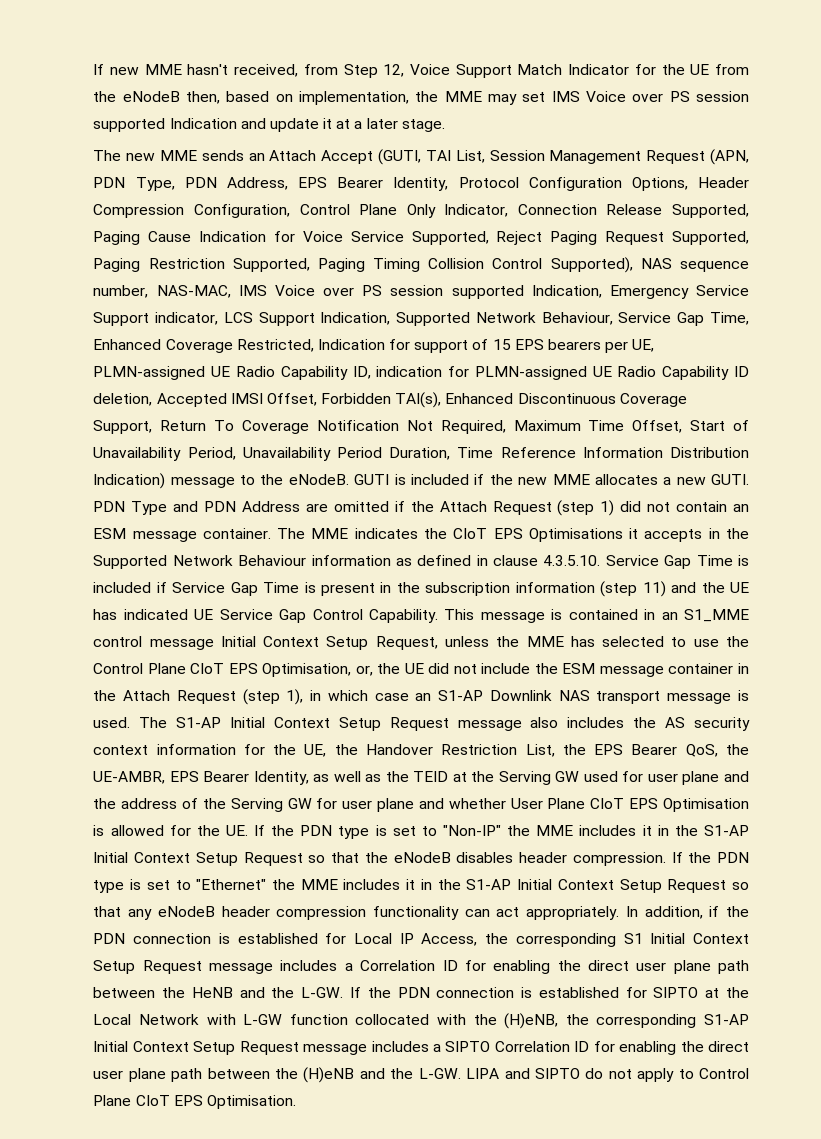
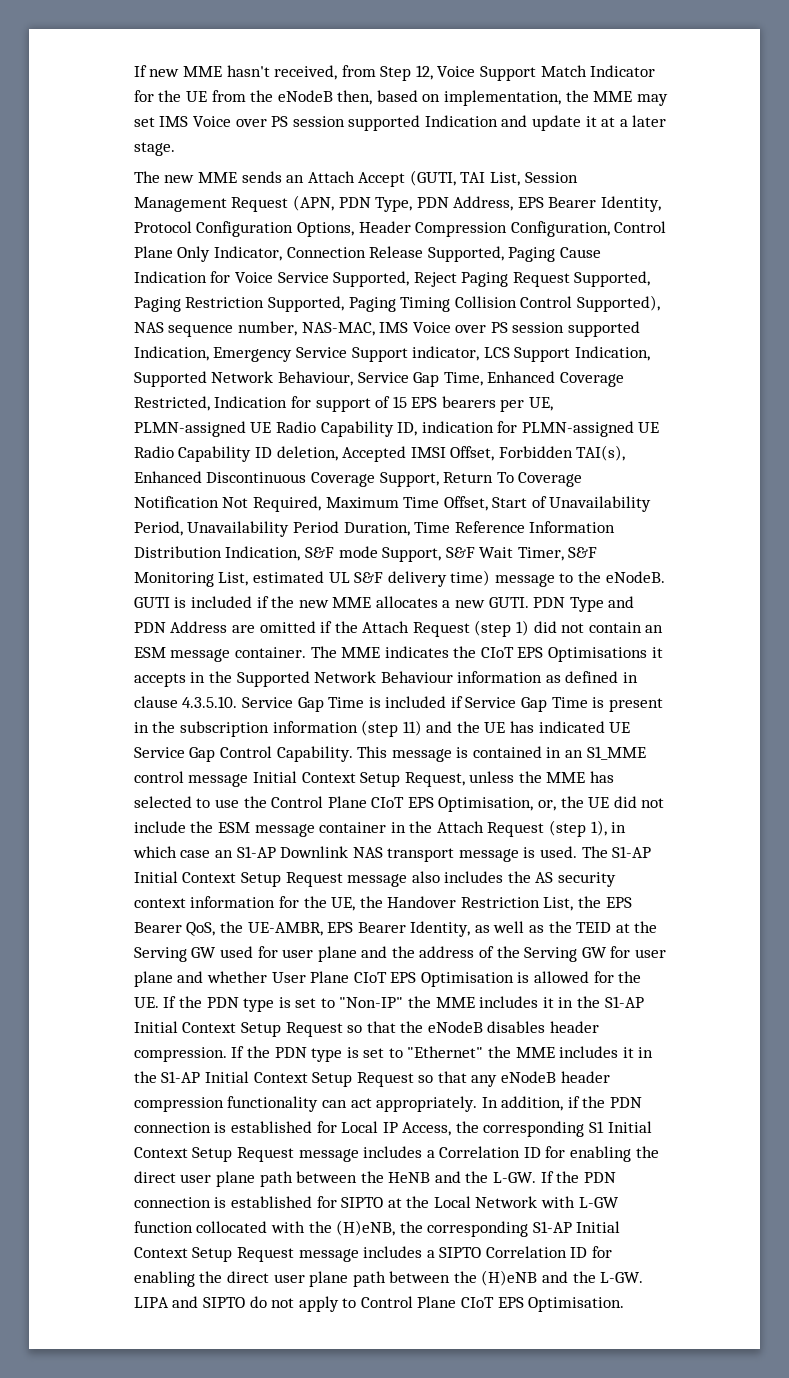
- The new MME sends an Attach Accept (GUTI, TAI List, Session Management Request (APN, PDN Type, PDN Address, EPS Bearer Identity, Protocol Configuration Options, Header Compression Configuration, Control Plane Only Indicator, Connection Release Supported, Paging Cause Indication for Voice Service Supported, Reject Paging Request Supported, Paging Restriction Supported, Paging Timing Collision Control Supported), NAS sequence number, NAS-MAC, IMS Voice over PS session supported Indication, Emergency Service Support indicator, LCS Support Indication, Supported Network Behaviour, Service Gap Time, Enhanced Coverage Restricted, Indication for support of 15 EPS bearers per UE, PLMN-assigned UE Radio Capability ID, indication for PLMN-assigned UE Radio Capability ID deletion, Accepted IMSI Offset, Forbidden TAI(s), Enhanced Discontinuous Coverage Support, Return To Coverage Notification Not Required, Maximum Time Offset, Start of Unavailability Period, Unavailability Period Duration, Time Reference Information Distribution Indication) message to the eNodeB.
+ The new MME sends an Attach Accept (GUTI, TAI List, Session Management Request (APN, PDN Type, PDN Address, EPS Bearer Identity, Protocol Configuration Options, Header Compression Configuration, Control Plane Only Indicator, Connection Release Supported, Paging Cause Indication for Voice Service Supported, Reject Paging Request Supported, Paging Restriction Supported, Paging Timing Collision Control Supported), NAS sequence number, NAS-MAC, IMS Voice over PS session supported Indication, Emergency Service Support indicator, LCS Support Indication, Supported Network Behaviour, Service Gap Time, Enhanced Coverage Restricted, Indication for support of 15 EPS bearers per UE, PLMN-assigned UE Radio Capability ID, indication for PLMN-assigned UE Radio Capability ID deletion, Accepted IMSI Offset, Forbidden TAI(s), Enhanced Discontinuous Coverage Support, Return To Coverage Notification Not Required, Maximum Time Offset, Start of Unavailability Period, Unavailability Period Duration, Time Reference Information Distribution Indication, S&F mode Support, S&F Wait Timer, S&F Monitoring List, estimated UL S&F delivery time) message to the eNodeB.

